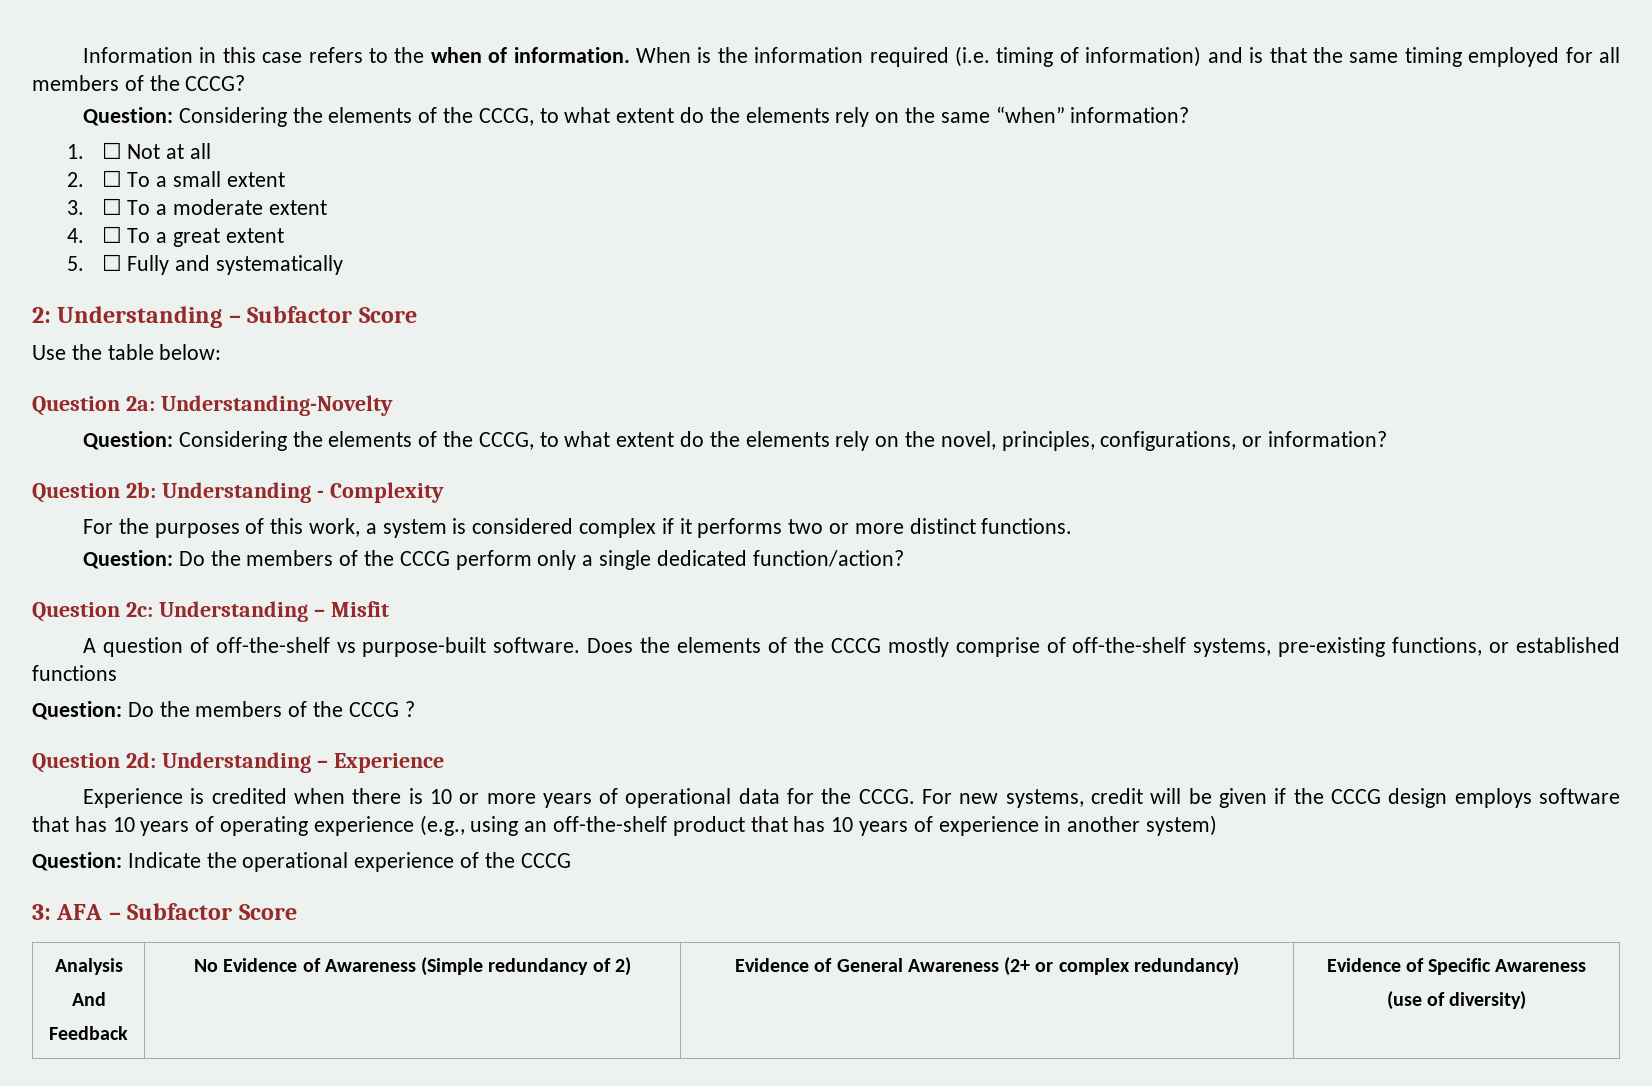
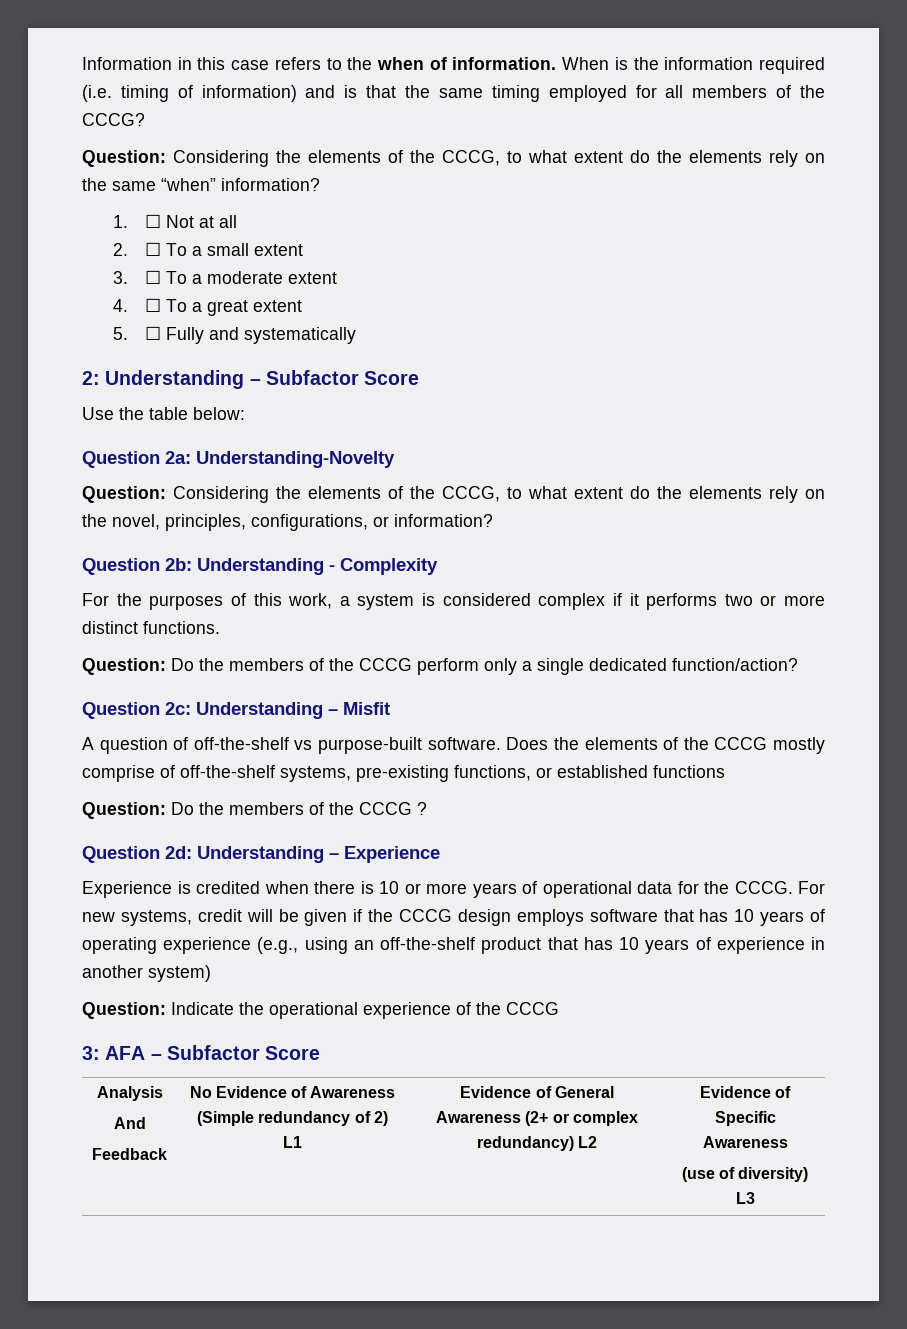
  Analysis
  And
- Feedback | No Evidence of Awareness (Simple redundancy of 2) | Evidence of General Awareness (2+ or complex redundancy) | Evidence of Specific Awareness
- (use of diversity)
+ Feedback | No Evidence of Awareness (Simple redundancy of 2) L1 | Evidence of General Awareness (2+ or complex redundancy) L2 | Evidence of Specific Awareness
+ (use of diversity) L3

